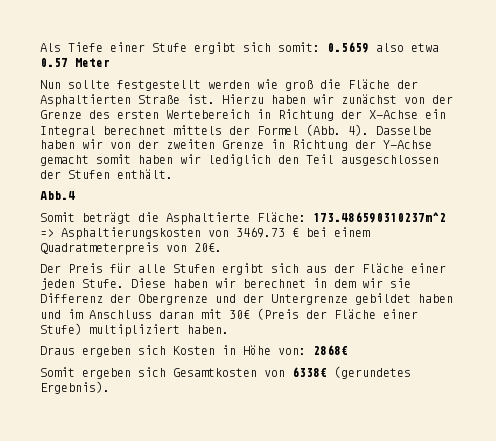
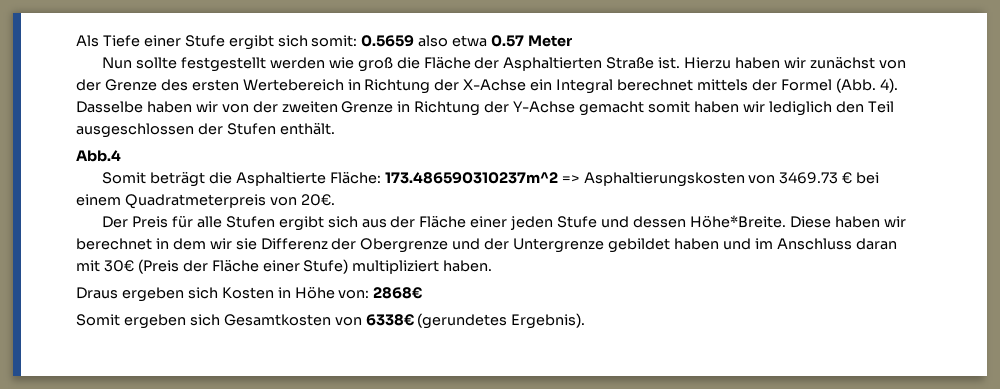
- Der Preis für alle Stufen ergibt sich aus der Fläche einer jeden Stufe.
+ Der Preis für alle Stufen ergibt sich aus der Fläche einer jeden Stufe und dessen Höhe*Breite.

